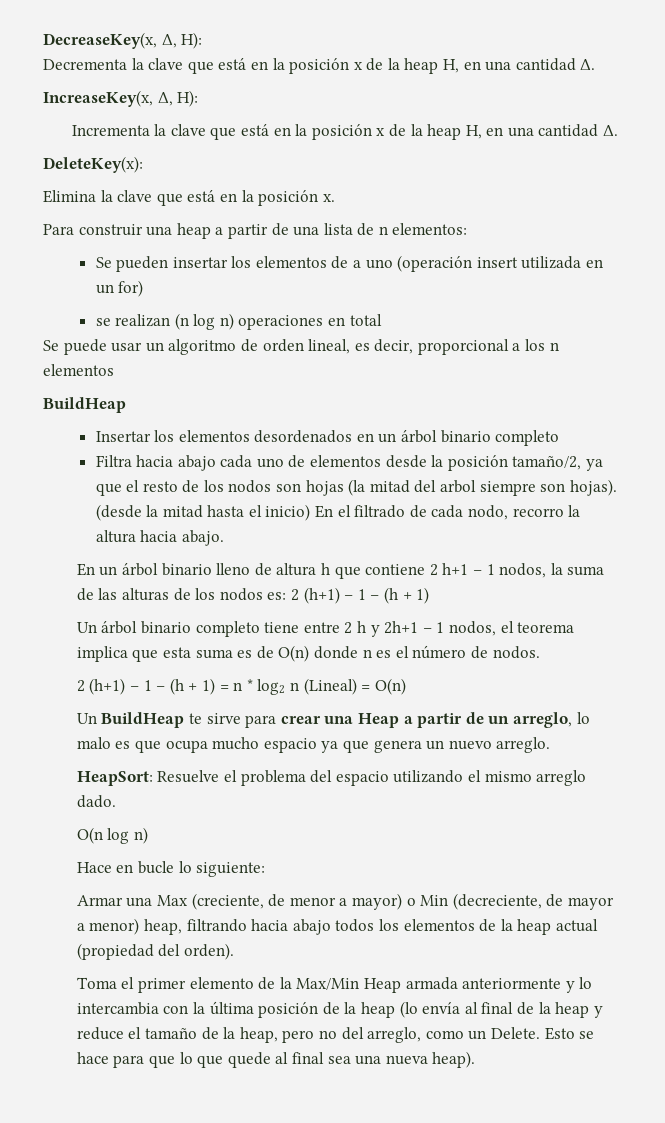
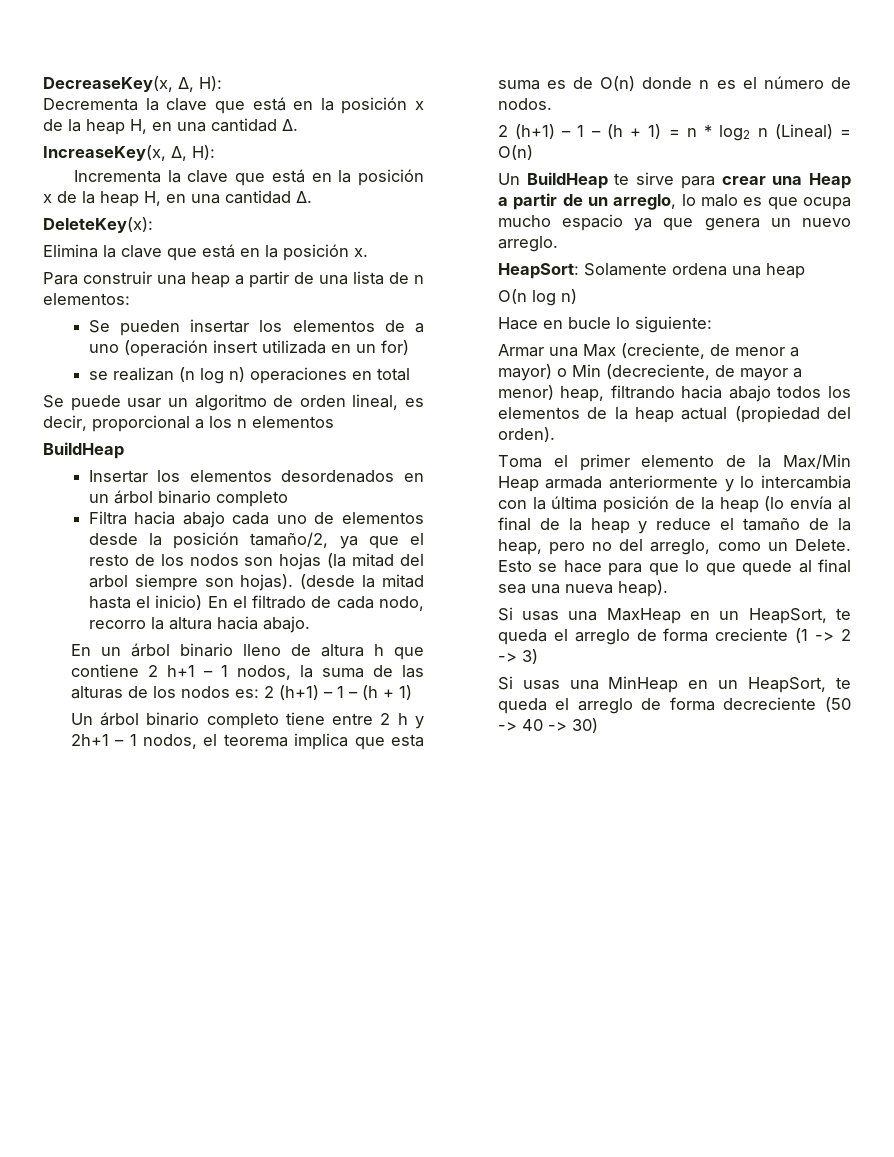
- HeapSort: Resuelve el problema del espacio utilizando el mismo arreglo dado.
+ HeapSort: Solamente ordena una heap
+ Si usas una MaxHeap en un HeapSort, te queda el arreglo de forma creciente (1 -> 2 -> 3)
+ Si usas una MinHeap en un HeapSort, te queda el arreglo de forma decreciente (50 -> 40 -> 30)

